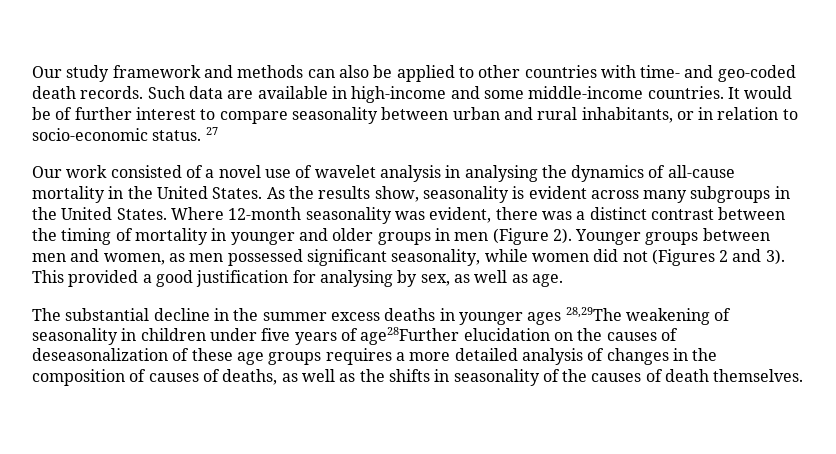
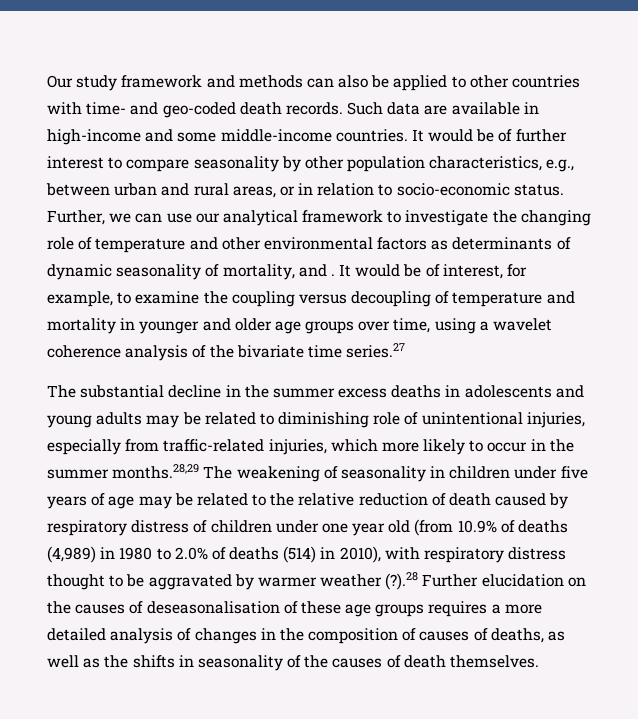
- It would be of further interest to compare seasonality between urban and rural inhabitants, or in relation to socio-economic status.
+ It would be of further interest to compare seasonality by other population characteristics, e.g., between urban and rural areas, or in relation to socio-economic status.
- 27
- Our work consisted of a novel use of wavelet analysis in analysing the dynamics of all-cause mortality in the United States. As the results show, seasonality is evident across many subgroups in the United States. Where 12-month seasonality was evident, there was a distinct contrast between the timing of mortality in younger and older groups in men (Figure 2). Younger groups between men and women, as men possessed significant seasonality, while women did not (Figures 2 and 3). This provided a good justification for analysing by sex, as well as age.
+ Further, we can use our analytical framework to investigate the changing role of temperature and other environmental factors as determinants of dynamic seasonality of mortality, and . It would be of interest, for example, to examine the coupling versus decoupling of temperature and mortality in younger and older age groups over time, using a wavelet coherence analysis of the bivariate time series.27
- The substantial decline in the summer excess deaths in younger ages 28,29The weakening of seasonality in children under five years of age28Further elucidation on the causes of deseasonalization of these age groups requires a more detailed analysis of changes in the composition of causes of deaths, as well as the shifts in seasonality of the causes of death themselves.
+ The substantial decline in the summer excess deaths in adolescents and young adults may be related to diminishing role of unintentional injuries, especially from traffic-related injuries, which more likely to occur in the summer months.28,29 The weakening of seasonality in children under five years of age may be related to the relative reduction of death caused by respiratory distress of children under one year old (from 10.9% of deaths (4,989) in 1980 to 2.0% of deaths (514) in 2010), with respiratory distress thought to be aggravated by warmer weather (?).28 Further elucidation on the causes of deseasonalisation of these age groups requires a more detailed analysis of changes in the composition of causes of deaths, as well as the shifts in seasonality of the causes of death themselves.

